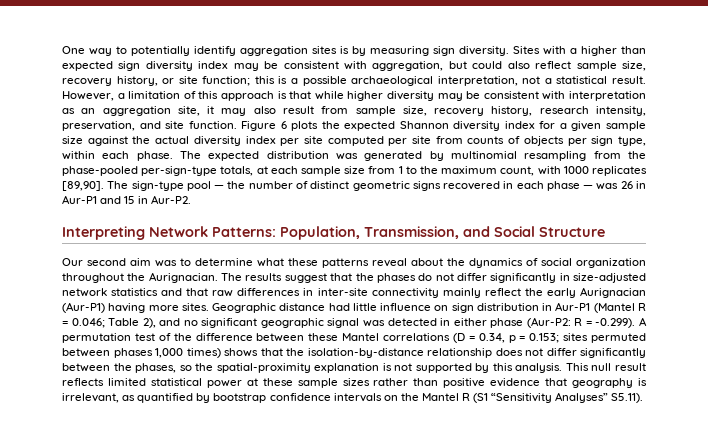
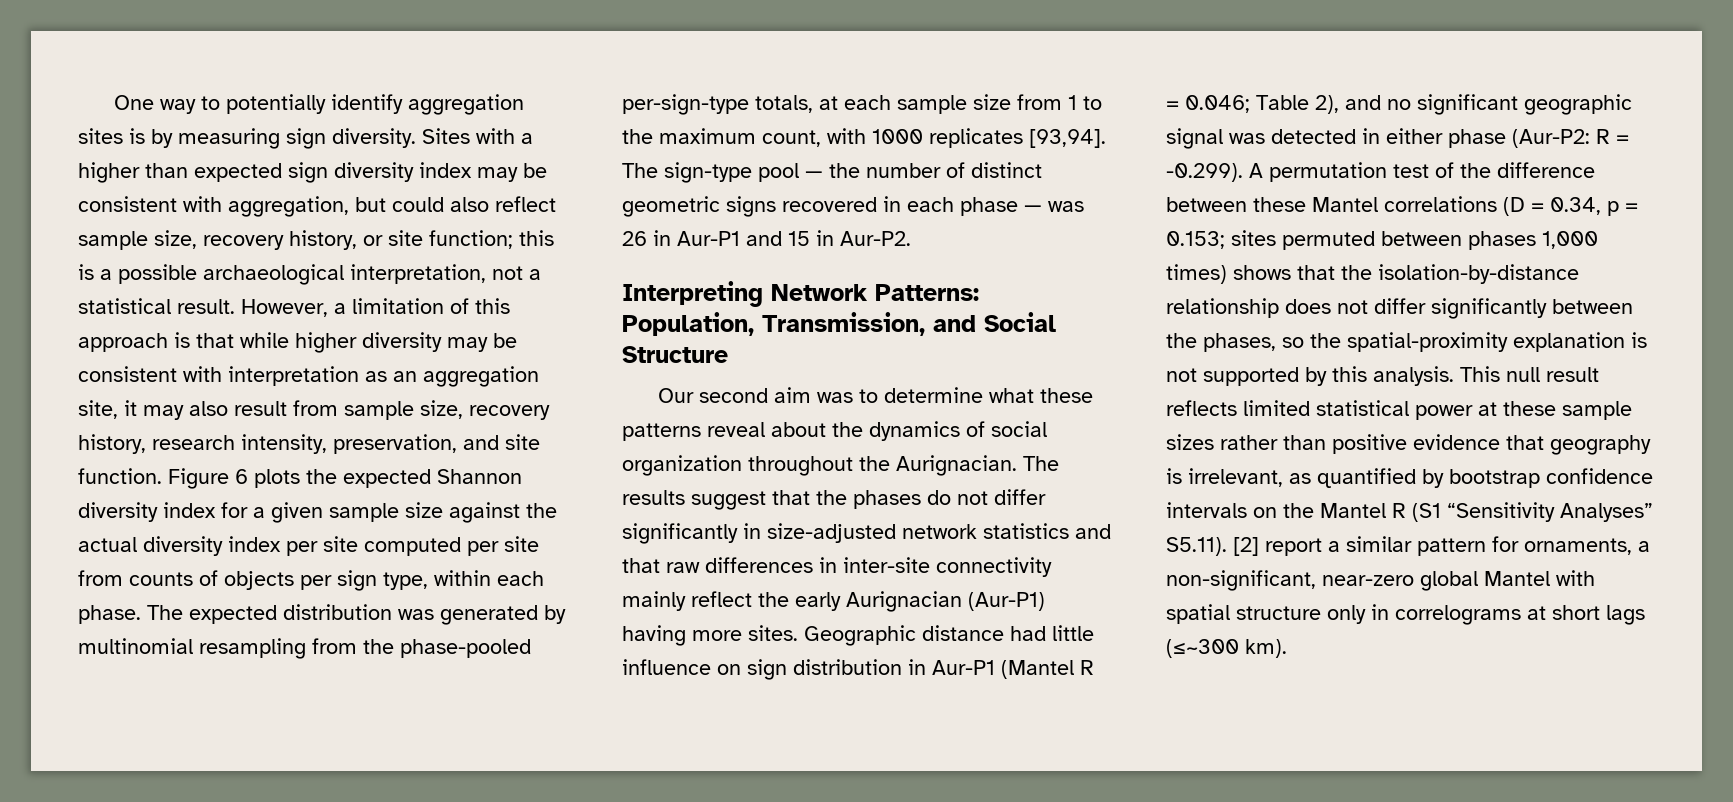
- The expected distribution was generated by multinomial resampling from the phase-pooled per-sign-type totals, at each sample size from 1 to the maximum count, with 1000 replicates [89,90].
+ The expected distribution was generated by multinomial resampling from the phase-pooled per-sign-type totals, at each sample size from 1 to the maximum count, with 1000 replicates [93,94].
- This null result reflects limited statistical power at these sample sizes rather than positive evidence that geography is irrelevant, as quantified by bootstrap confidence intervals on the Mantel R (S1 “Sensitivity Analyses” S5.11).
+ This null result reflects limited statistical power at these sample sizes rather than positive evidence that geography is irrelevant, as quantified by bootstrap confidence intervals on the Mantel R (S1 “Sensitivity Analyses” S5.11). [2] report a similar pattern for ornaments, a non-significant, near-zero global Mantel with spatial structure only in correlograms at short lags (≤~300 km).

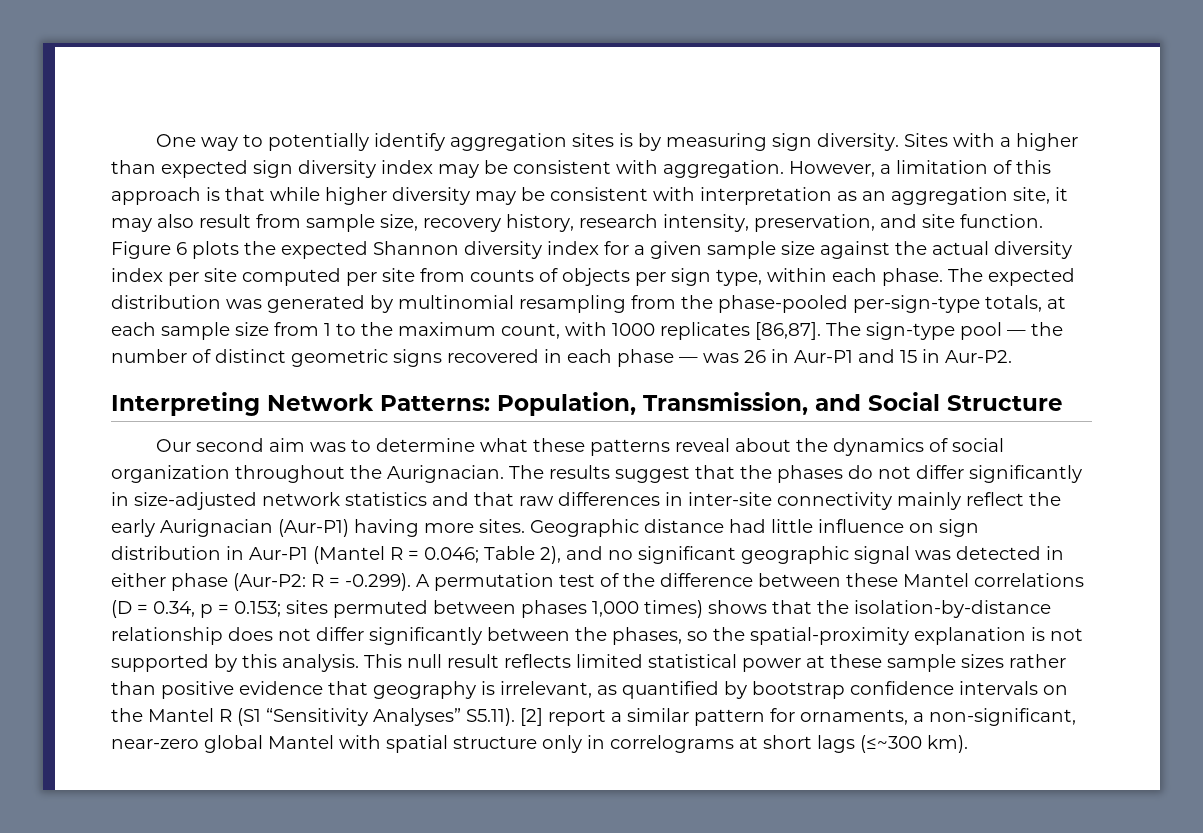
- Sites with a higher than expected sign diversity index may be consistent with aggregation, but could also reflect sample size, recovery history, or site function; this is a possible archaeological interpretation, not a statistical result.
+ Sites with a higher than expected sign diversity index may be consistent with aggregation.
- The expected distribution was generated by multinomial resampling from the phase-pooled per-sign-type totals, at each sample size from 1 to the maximum count, with 1000 replicates [93,94].
+ The expected distribution was generated by multinomial resampling from the phase-pooled per-sign-type totals, at each sample size from 1 to the maximum count, with 1000 replicates [86,87].

